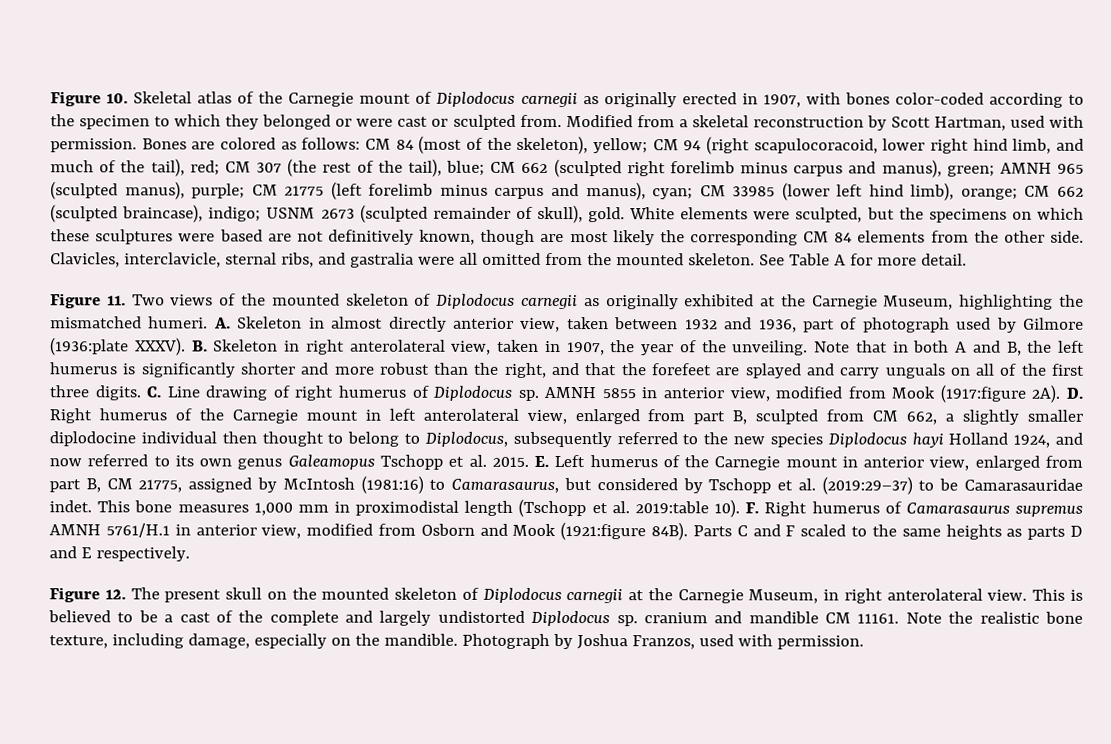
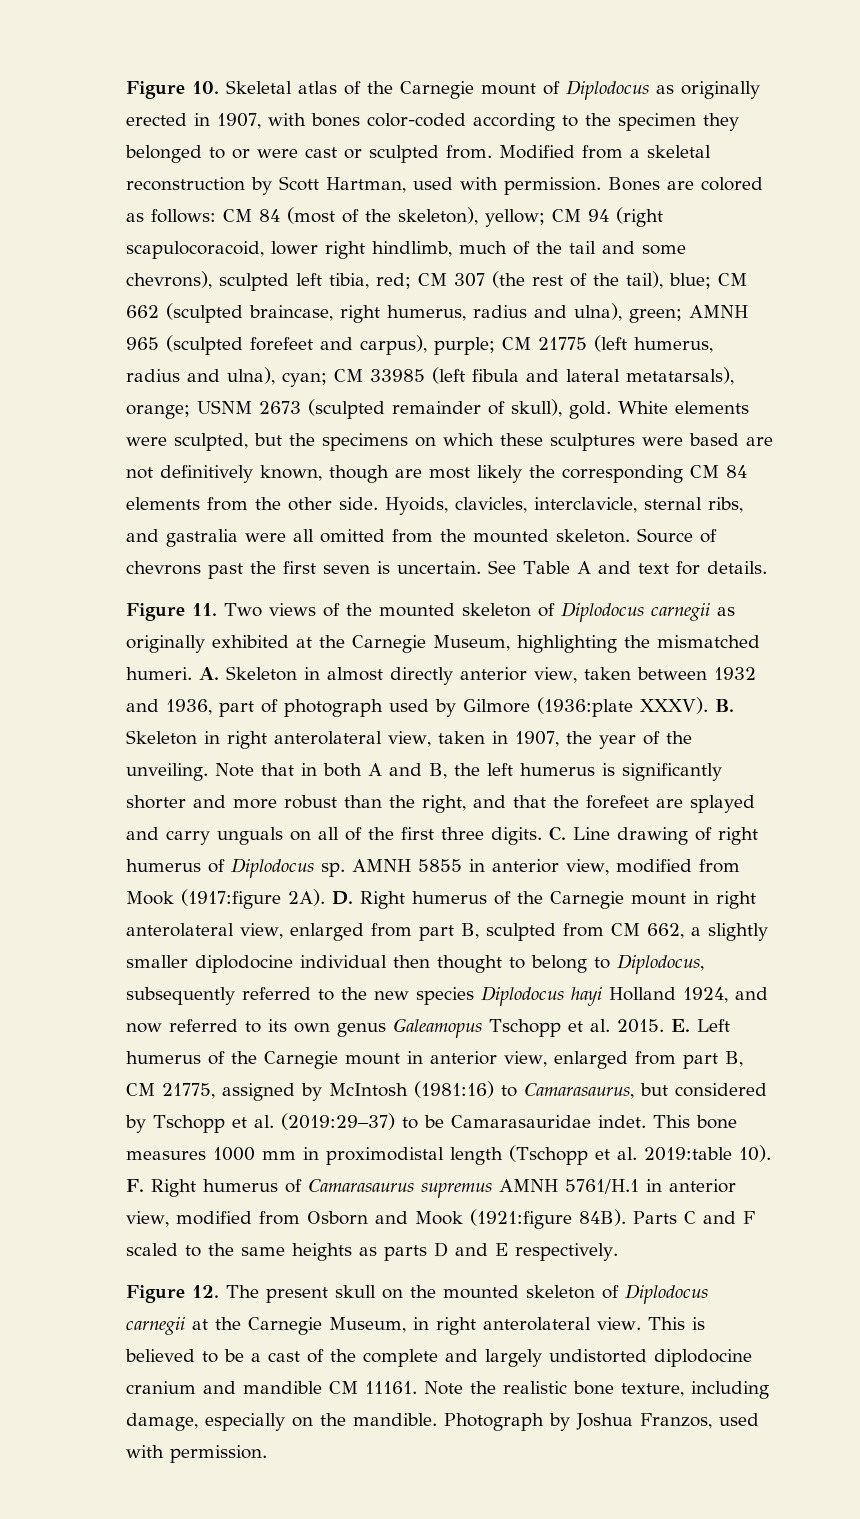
- Figure 10. Skeletal atlas of the Carnegie mount of Diplodocus carnegii as originally erected in 1907, with bones color-coded according to the specimen to which they belonged or were cast or sculpted from.
+ Figure 10. Skeletal atlas of the Carnegie mount of Diplodocus as originally erected in 1907, with bones color-coded according to the specimen they belonged to or were cast or sculpted from.
- Bones are colored as follows: CM 84 (most of the skeleton), yellow; CM 94 (right scapulocoracoid, lower right hind limb, and much of the tail), red; CM 307 (the rest of the tail), blue; CM 662 (sculpted right forelimb minus carpus and manus), green; AMNH 965 (sculpted manus), purple; CM 21775 (left forelimb minus carpus and manus), cyan; CM 33985 (lower left hind limb), orange; CM 662 (sculpted braincase), indigo; USNM 2673 (sculpted remainder of skull), gold.
+ Bones are colored as follows: CM 84 (most of the skeleton), yellow; CM 94 (right scapulocoracoid, lower right hindlimb, much of the tail and some chevrons), sculpted left tibia, red; CM 307 (the rest of the tail), blue; CM 662 (sculpted braincase, right humerus, radius and ulna), green; AMNH 965 (sculpted forefeet and carpus), purple; CM 21775 (left humerus, radius and ulna), cyan; CM 33985 (left fibula and lateral metatarsals), orange; USNM 2673 (sculpted remainder of skull), gold.
- Clavicles, interclavicle, sternal ribs, and gastralia were all omitted from the mounted skeleton.
+ Hyoids, clavicles, interclavicle, sternal ribs, and gastralia were all omitted from the mounted skeleton.
- See Table A for more detail.
+ Source of chevrons past the first seven is uncertain. See Table A and text for details.
- D. Right humerus of the Carnegie mount in left anterolateral view, enlarged from part B, sculpted from CM 662, a slightly smaller diplodocine individual then thought to belong to Diplodocus, subsequently referred to the new species Diplodocus hayi Holland 1924, and now referred to its own genus Galeamopus Tschopp et al. 2015.
+ D. Right humerus of the Carnegie mount in right anterolateral view, enlarged from part B, sculpted from CM 662, a slightly smaller diplodocine individual then thought to belong to Diplodocus, subsequently referred to the new species Diplodocus hayi Holland 1924, and now referred to its own genus Galeamopus Tschopp et al. 2015.
- This bone measures 1,000 mm in proximodistal length (Tschopp et al. 2019:table 10).
+ This bone measures 1000 mm in proximodistal length (Tschopp et al. 2019:table 10).
- This is believed to be a cast of the complete and largely undistorted Diplodocus sp. cranium and mandible CM 11161.
+ This is believed to be a cast of the complete and largely undistorted diplodocine cranium and mandible CM 11161.

